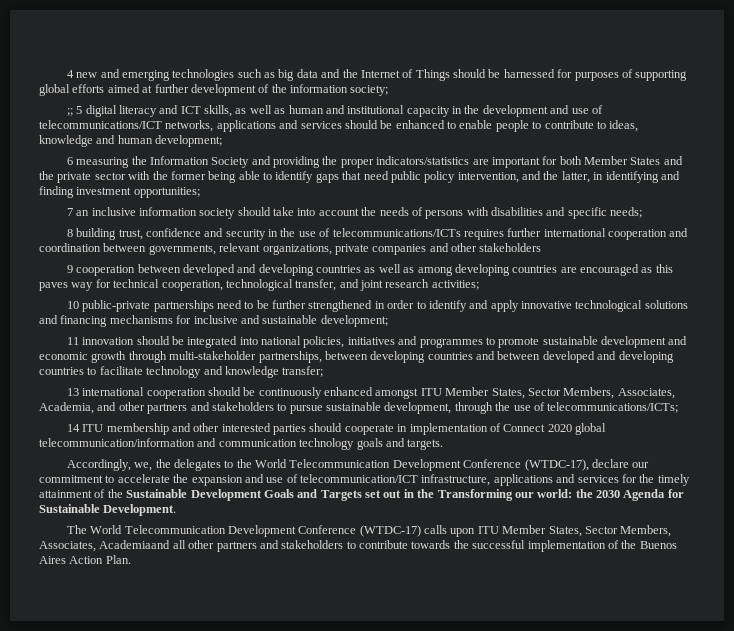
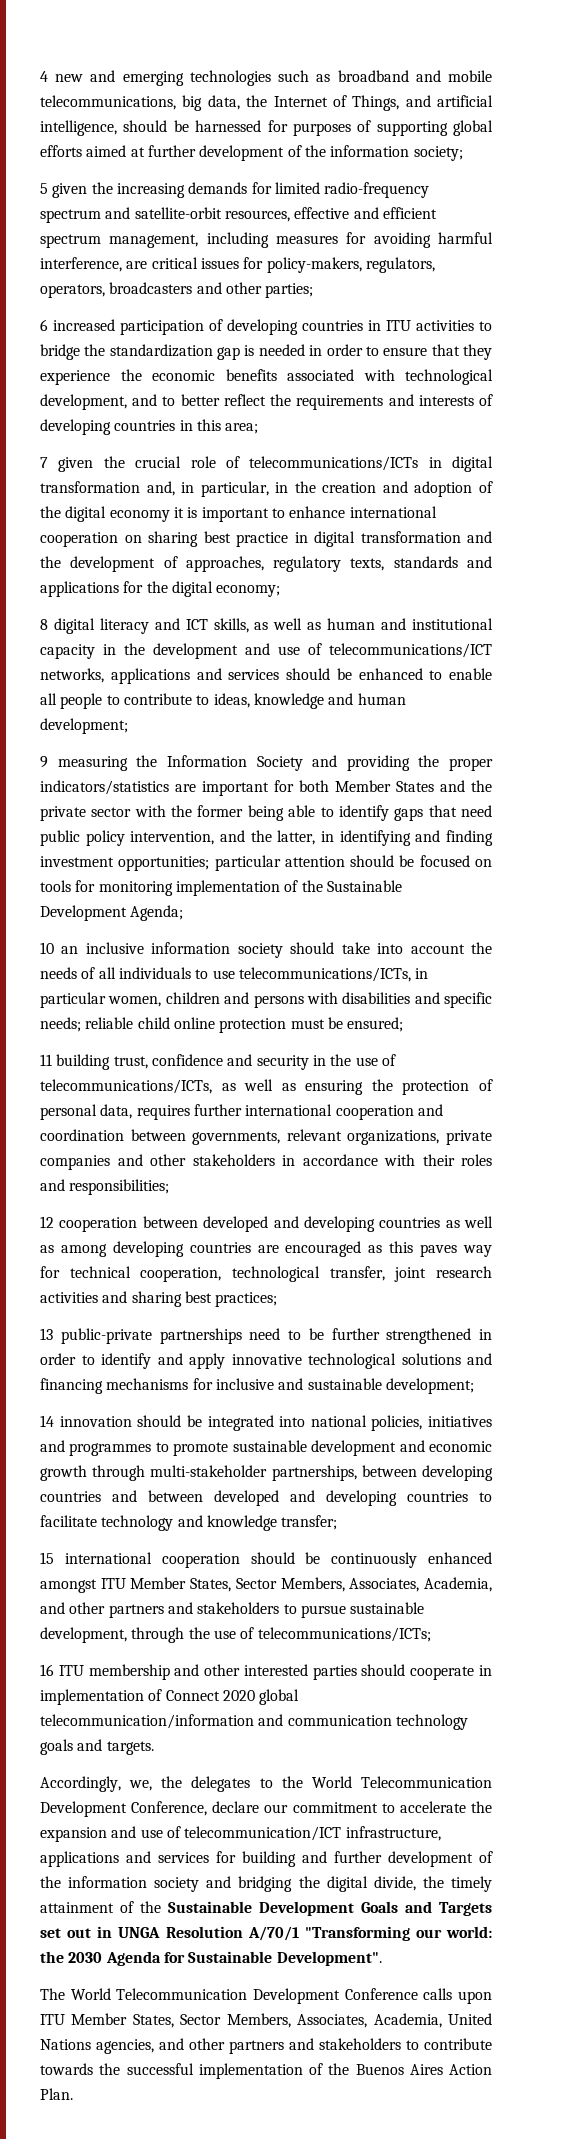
- 4 new and emerging technologies such as big data and the Internet of Things should be harnessed for purposes of supporting global efforts aimed at further development of the information society;
+ 4 new and emerging technologies such as broadband and mobile telecommunications, big data, the Internet of Things, and artificial intelligence, should be harnessed for purposes of supporting global efforts aimed at further development of the information society;
- ;; 5 digital literacy and ICT skills, as well as human and institutional capacity in the development and use of telecommunications/ICT networks, applications and services should be enhanced to enable people to contribute to ideas, knowledge and human development;
+ 5 given the increasing demands for limited radio-frequency spectrum and satellite-orbit resources, effective and efficient spectrum management, including measures for avoiding harmful interference, are critical issues for policy-makers, regulators, operators, broadcasters and other parties;
+ 6 increased participation of developing countries in ITU activities to bridge the standardization gap is needed in order to ensure that they experience the economic benefits associated with technological development, and to better reflect the requirements and interests of developing countries in this area;
+ 7 given the crucial role of telecommunications/ICTs in digital transformation and, in particular, in the creation and adoption of the digital economy it is important to enhance international cooperation on sharing best practice in digital transformation and the development of approaches, regulatory texts, standards and applications for the digital economy;
+ 8 digital literacy and ICT skills, as well as human and institutional capacity in the development and use of telecommunications/ICT networks, applications and services should be enhanced to enable all people to contribute to ideas, knowledge and human development;
- 6 measuring the Information Society and providing the proper indicators/statistics are important for both Member States and the private sector with the former being able to identify gaps that need public policy intervention, and the latter, in identifying and finding investment opportunities;
- 7 an inclusive information society should take into account the needs of persons with disabilities and specific needs;
- 8 building trust, confidence and security in the use of telecommunications/ICTs requires further international cooperation and coordination between governments, relevant organizations, private companies and other stakeholders
- 9 cooperation between developed and developing countries as well as among developing countries are encouraged as this paves way for technical cooperation, technological transfer, and joint research activities;
- 10 public-private partnerships need to be further strengthened in order to identify and apply innovative technological solutions and financing mechanisms for inclusive and sustainable development;
+ 9 measuring the Information Society and providing the proper indicators/statistics are important for both Member States and the private sector with the former being able to identify gaps that need public policy intervention, and the latter, in identifying and finding investment opportunities; particular attention should be focused on tools for monitoring implementation of the Sustainable Development Agenda;
+ 10 an inclusive information society should take into account the needs of all individuals to use telecommunications/ICTs, in particular women, children and persons with disabilities and specific needs; reliable child online protection must be ensured;
+ 11 building trust, confidence and security in the use of telecommunications/ICTs, as well as ensuring the protection of personal data, requires further international cooperation and coordination between governments, relevant organizations, private companies and other stakeholders in accordance with their roles and responsibilities;
+ 12 cooperation between developed and developing countries as well as among developing countries are encouraged as this paves way for technical cooperation, technological transfer, joint research activities and sharing best practices;
+ 13 public-private partnerships need to be further strengthened in order to identify and apply innovative technological solutions and financing mechanisms for inclusive and sustainable development;
- 11 innovation should be integrated into national policies, initiatives and programmes to promote sustainable development and economic growth through multi-stakeholder partnerships, between developing countries and between developed and developing countries to facilitate technology and knowledge transfer;
+ 14 innovation should be integrated into national policies, initiatives and programmes to promote sustainable development and economic growth through multi-stakeholder partnerships, between developing countries and between developed and developing countries to facilitate technology and knowledge transfer;
- 13 international cooperation should be continuously enhanced amongst ITU Member States, Sector Members, Associates, Academia, and other partners and stakeholders to pursue sustainable development, through the use of telecommunications/ICTs;
+ 15 international cooperation should be continuously enhanced amongst ITU Member States, Sector Members, Associates, Academia, and other partners and stakeholders to pursue sustainable development, through the use of telecommunications/ICTs;
- 14 ITU membership and other interested parties should cooperate in implementation of Connect 2020 global telecommunication/information and communication technology goals and targets.
+ 16 ITU membership and other interested parties should cooperate in implementation of Connect 2020 global telecommunication/information and communication technology goals and targets.
- Accordingly, we, the delegates to the World Telecommunication Development Conference (WTDC-17), declare our commitment to accelerate the expansion and use of telecommunication/ICT infrastructure, applications and services for the timely attainment of the Sustainable Development Goals and Targets set out in the Transforming our world: the 2030 Agenda for Sustainable Development.
+ Accordingly, we, the delegates to the World Telecommunication Development Conference, declare our commitment to accelerate the expansion and use of telecommunication/ICT infrastructure, applications and services for building and further development of the information society and bridging the digital divide, the timely attainment of the Sustainable Development Goals and Targets set out in UNGA Resolution A/70/1 "Transforming our world: the 2030 Agenda for Sustainable Development".
- The World Telecommunication Development Conference (WTDC-17) calls upon ITU Member States, Sector Members, Associates, Academiaand all other partners and stakeholders to contribute towards the successful implementation of the Buenos Aires Action Plan.
+ The World Telecommunication Development Conference calls upon ITU Member States, Sector Members, Associates, Academia, United Nations agencies, and other partners and stakeholders to contribute towards the successful implementation of the Buenos Aires Action Plan.

